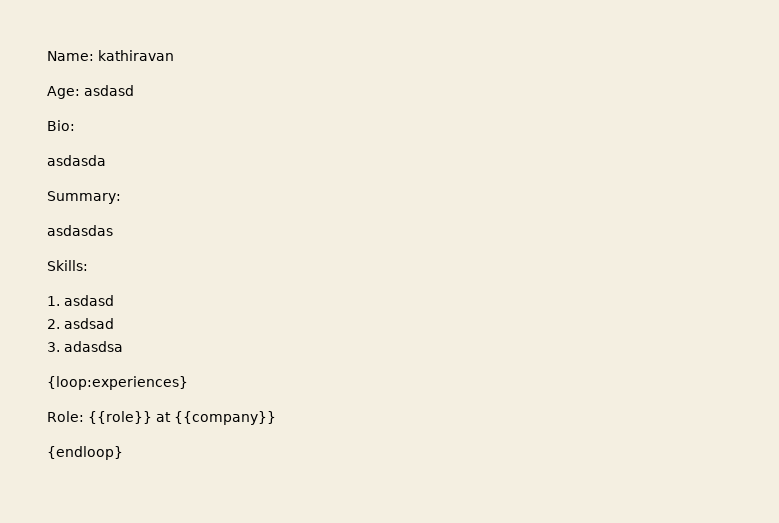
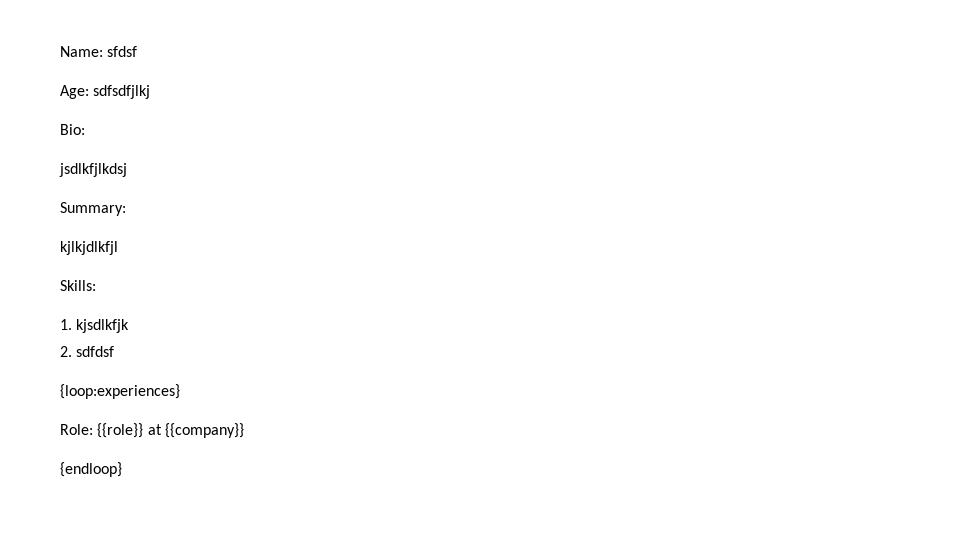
- Name: kathiravan
+ Name: sfdsf
- Age: asdasd
+ Age: sdfsdfjlkj
- asdasda
+ jsdlkfjlkdsj
- asdasdas
+ kjlkjdlkfjl
- 1. asdasd
+ 1. kjsdlkfjk
- 2. asdsad
- 3. adasdsa
+ 2. sdfdsf

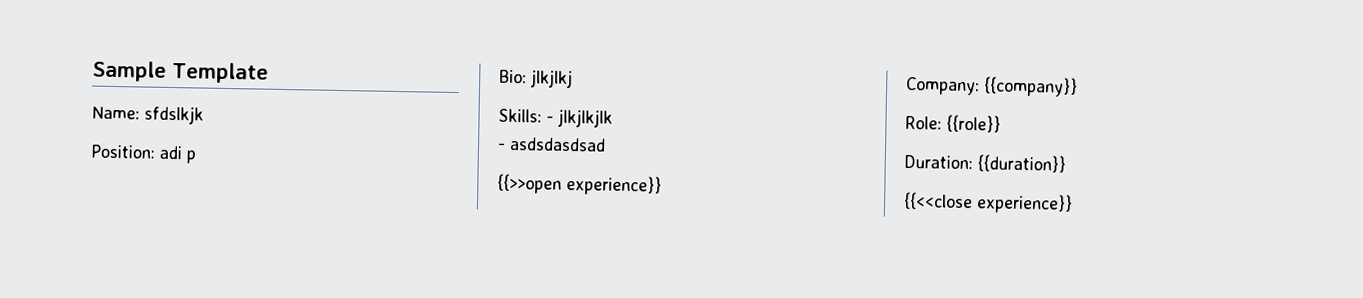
- Name: sfdsf
- Age: sdfsdfjlkj
- Bio:
- jsdlkfjlkdsj
- Summary:
- kjlkjdlkfjl
- Skills:
- 1. kjsdlkfjk
- 2. sdfdsf
- {loop:experiences}
- Role: {{role}} at {{company}}
- {endloop}
+ Sample Template
+ Name: sfdslkjk
+ Position: adi p
+ Bio: jlkjlkj
+ Skills: - jlkjlkjlk
+ - asdsdasdsad
+ {{>>open experience}}
+ Company: {{company}}
+ Role: {{role}}
+ Duration: {{duration}}
+ {{<<close experience}}

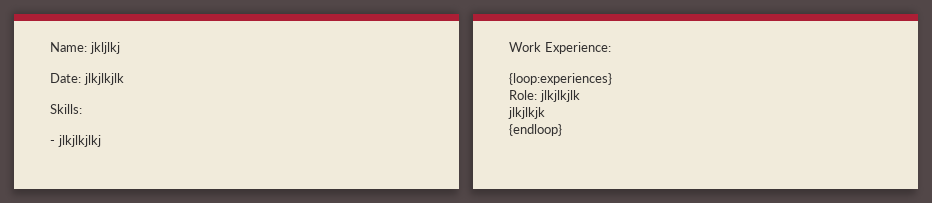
- Sample Template
- Name: sfdslkjk
- Position: adi p
- Bio: jlkjlkj
- Skills: - jlkjlkjlk
- - asdsdasdsad
- {{>>open experience}}
- Company: {{company}}
- Role: {{role}}
- Duration: {{duration}}
- {{<<close experience}}
+ Name: jkljlkj
+ Date: jlkjlkjlk
+ Skills:
+ - jlkjlkjlkj
+ Work Experience:
+ {loop:experiences}
+ Role: jlkjlkjlk
+ jlkjlkjk
+ {endloop}

